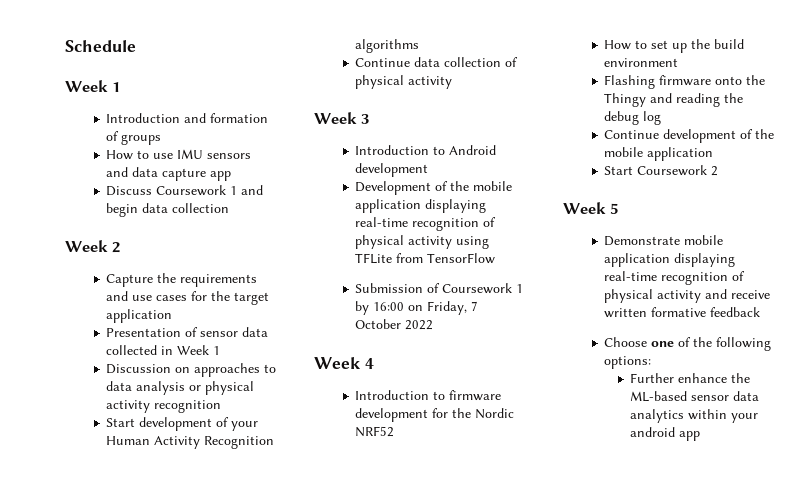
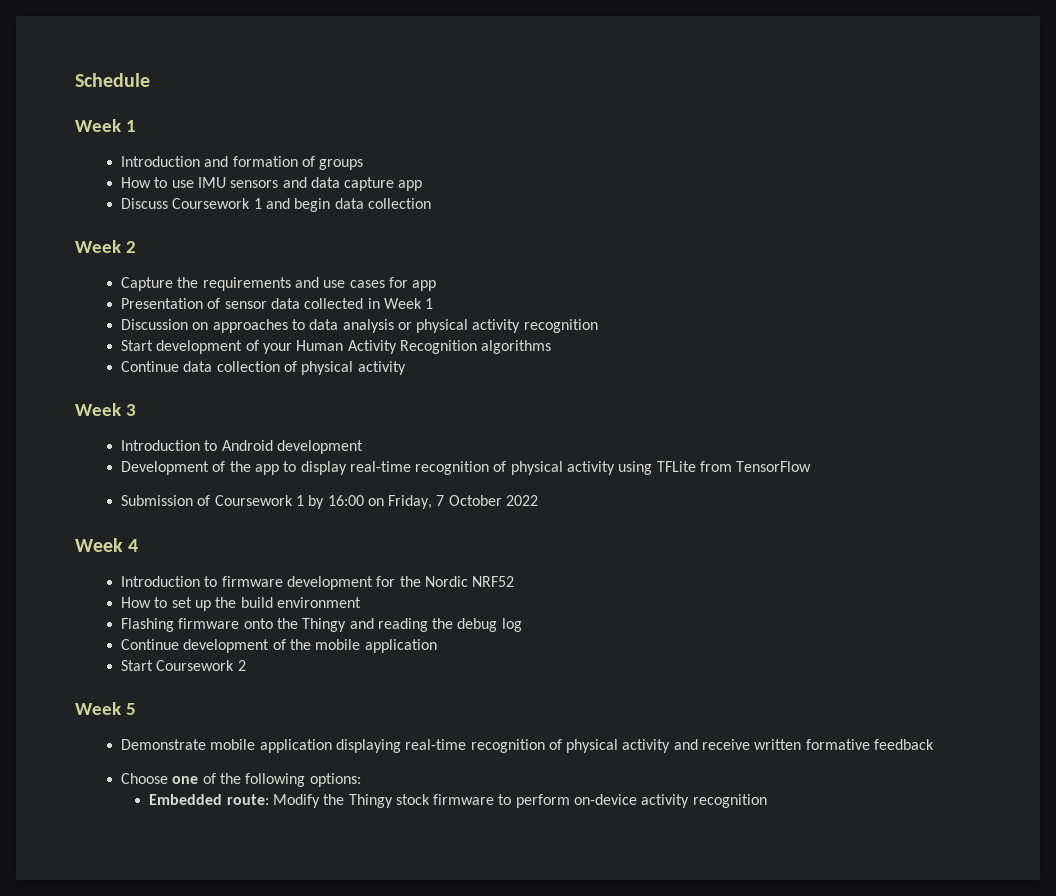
- Capture the requirements and use cases for the target application
+ Capture the requirements and use cases for app
- Development of the mobile application displaying real-time recognition of physical activity using TFLite from TensorFlow
+ Development of the app to display real-time recognition of physical activity using TFLite from TensorFlow
- Further enhance the ML-based sensor data analytics within your android app
+ Embedded route: Modify the Thingy stock firmware to perform on-device activity recognition

